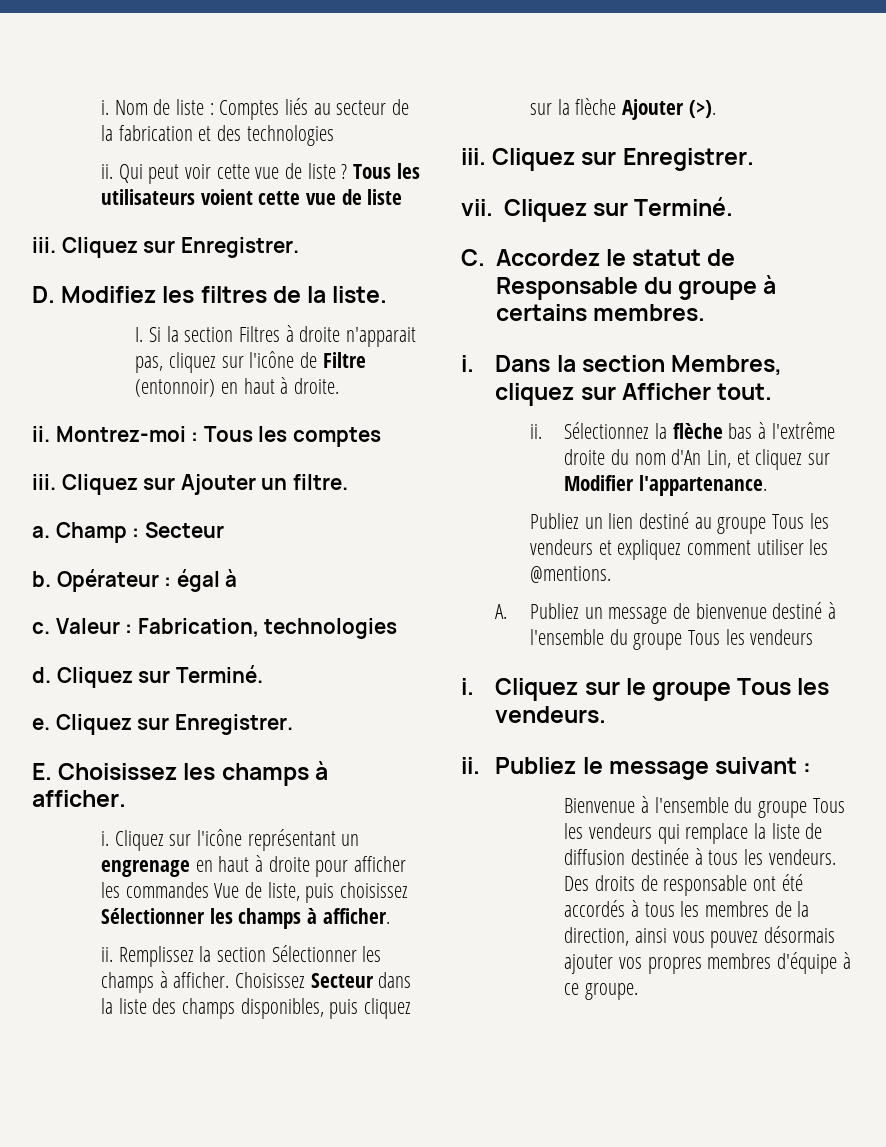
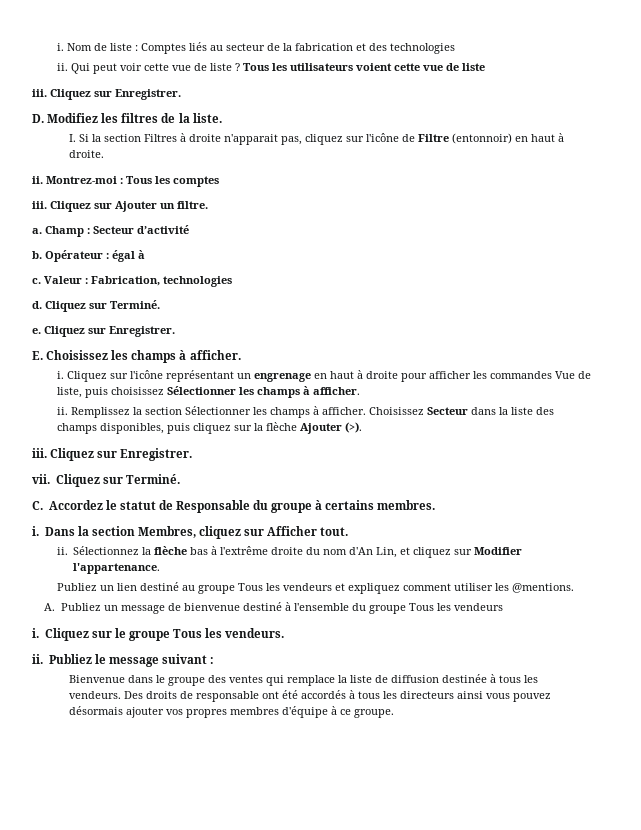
- Champ : Secteur
+ Champ : Secteur d’activité
- Bienvenue à l'ensemble du groupe Tous les vendeurs qui remplace la liste de diffusion destinée à tous les vendeurs.
+ Bienvenue dans le groupe des ventes qui remplace la liste de diffusion destinée à tous les vendeurs.
- Des droits de responsable ont été accordés à tous les membres de la direction, ainsi vous pouvez désormais ajouter vos propres membres d'équipe à ce groupe.
+ Des droits de responsable ont été accordés à tous les directeurs ainsi vous pouvez désormais ajouter vos propres membres d'équipe à ce groupe.

